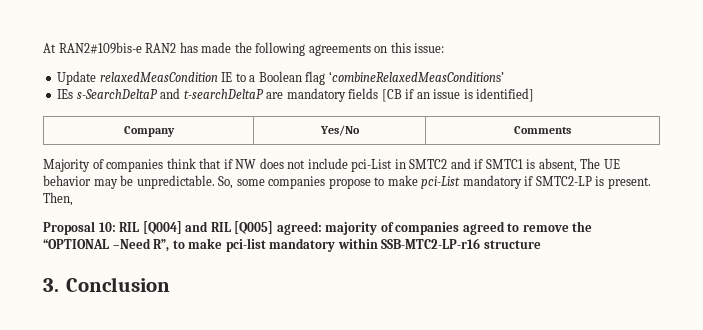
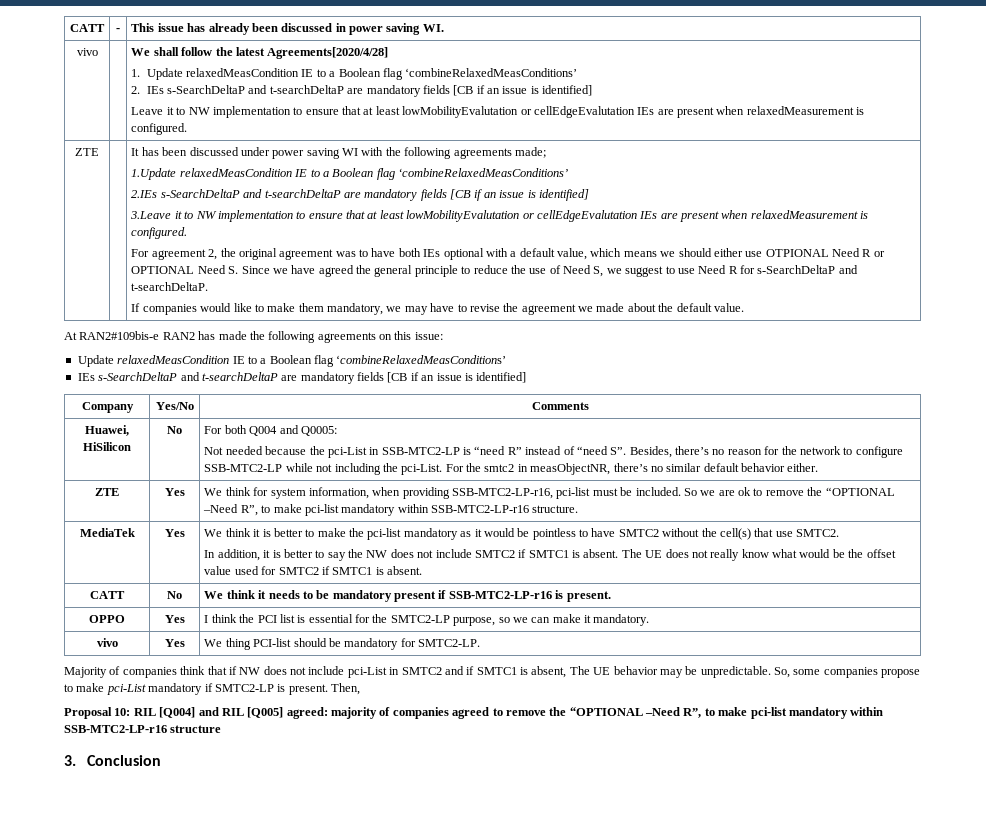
+ CATT | - | This issue has already been discussed in power saving WI.
+ vivo | | We shall follow the latest Agreements[2020/4/28]
+ 1. Update relaxedMeasCondition IE to a Boolean flag ‘combineRelaxedMeasConditions’
+ 2. IEs s-SearchDeltaP and t-searchDeltaP are mandatory fields [CB if an issue is identified]
+ Leave it to NW implementation to ensure that at least lowMobilityEvalutation or cellEdgeEvalutation IEs are present when relaxedMeasurement is configured.
+ ZTE | | It has been discussed under power saving WI with the following agreements made;
+ 1.Update relaxedMeasCondition IE to a Boolean flag ‘combineRelaxedMeasConditions’
+ 2.IEs s-SearchDeltaP and t-searchDeltaP are mandatory fields [CB if an issue is identified]
+ 3.Leave it to NW implementation to ensure that at least lowMobilityEvalutation or cellEdgeEvalutation IEs are present when relaxedMeasurement is configured.
+ For agreement 2, the original agreement was to have both IEs optional with a default value, which means we should either use OTPIONAL Need R or OPTIONAL Need S. Since we have agreed the general principle to reduce the use of Need S, we suggest to use Need R for s-SearchDeltaP and t-searchDeltaP.
+ If companies would like to make them mandatory, we may have to revise the agreement we made about the default value.
+ Huawei, HiSilicon | No | For both Q004 and Q0005:
+ Not needed because the pci-List in SSB-MTC2-LP is “need R” instead of “need S”. Besides, there’s no reason for the network to configure SSB-MTC2-LP while not including the pci-List. For the smtc2 in measObjectNR, there’s no similar default behavior either.
+ ZTE | Yes | We think for system information, when providing SSB-MTC2-LP-r16, pci-list must be included. So we are ok to remove the “OPTIONAL –Need R”, to make pci-list mandatory within SSB-MTC2-LP-r16 structure.
+ MediaTek | Yes | We think it is better to make the pci-list mandatory as it would be pointless to have SMTC2 without the cell(s) that use SMTC2.
+ In addition, it is better to say the NW does not include SMTC2 if SMTC1 is absent. The UE does not really know what would be the offset value used for SMTC2 if SMTC1 is absent.
+ CATT | No | We think it needs to be mandatory present if SSB-MTC2-LP-r16 is present.
+ OPPO | Yes | I think the PCI list is essential for the SMTC2-LP purpose, so we can make it mandatory.
+ vivo | Yes | We thing PCI-list should be mandatory for SMTC2-LP.

